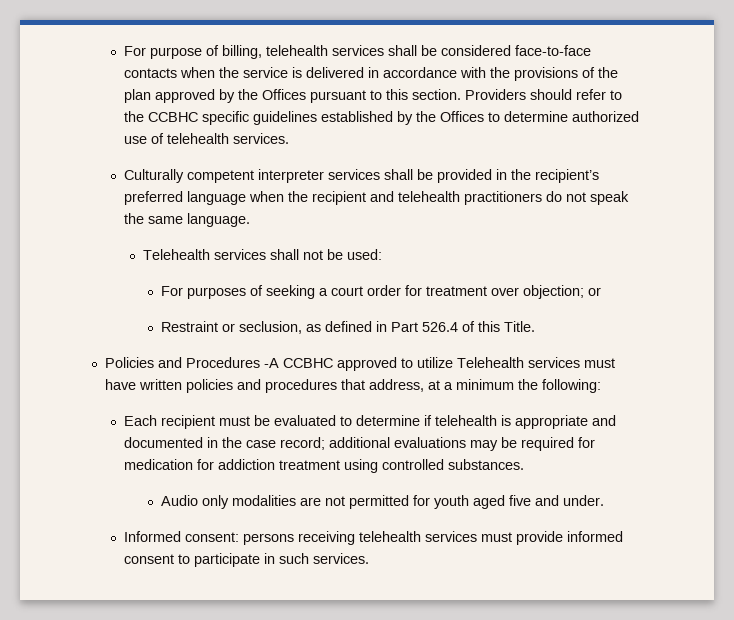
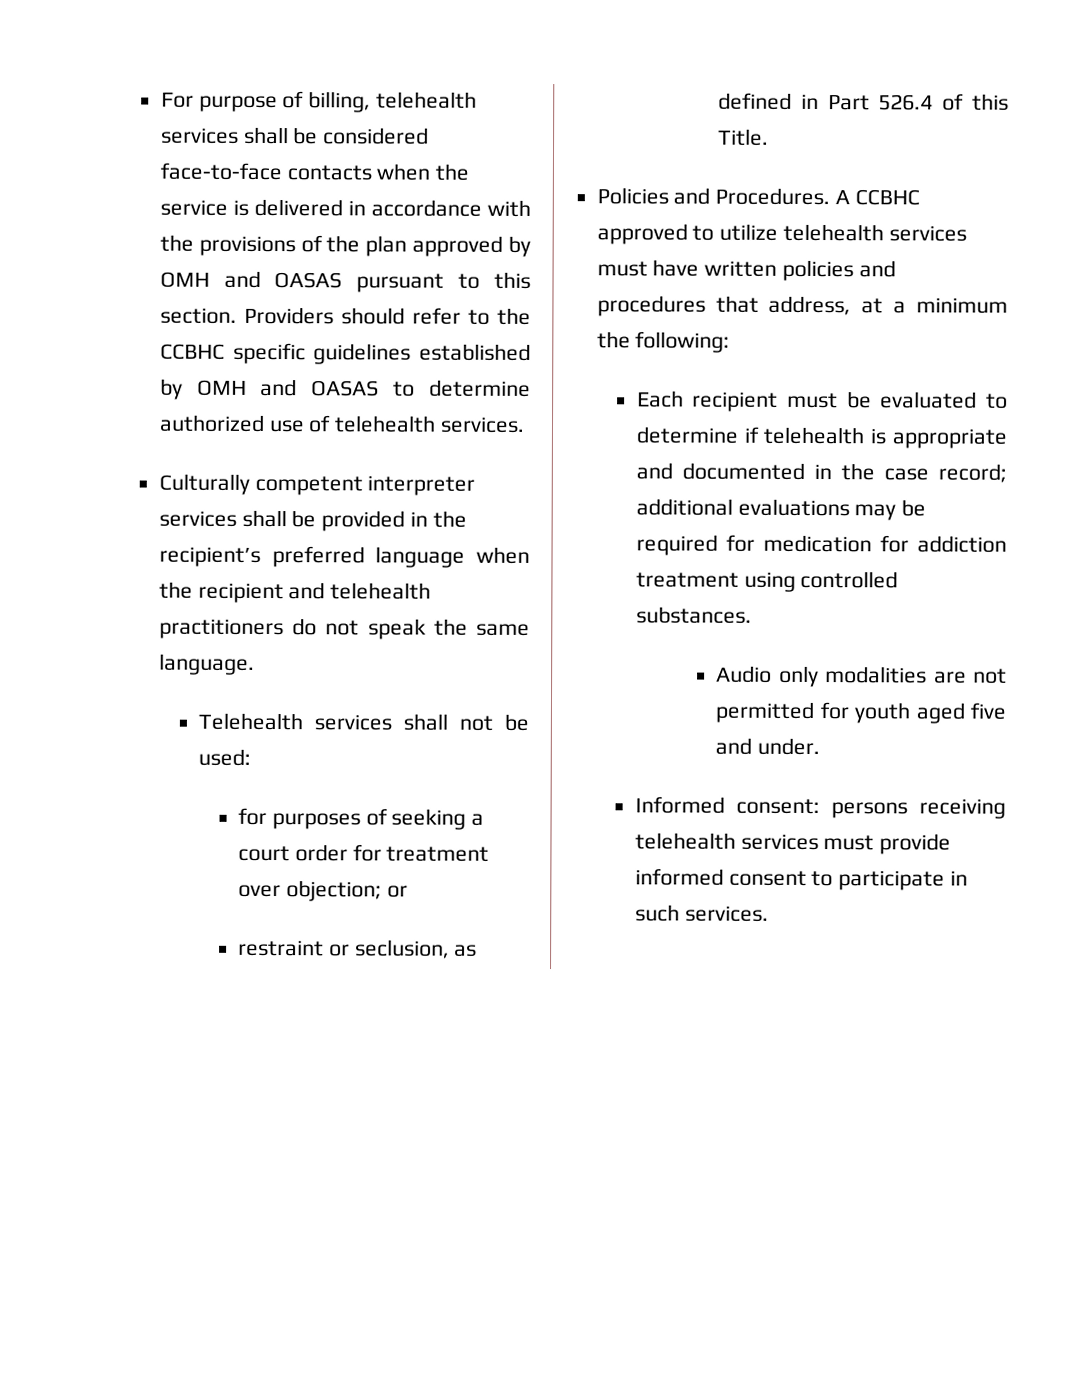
- For purpose of billing, telehealth services shall be considered face-to-face contacts when the service is delivered in accordance with the provisions of the plan approved by the Offices pursuant to this section.
+ For purpose of billing, telehealth services shall be considered face-to-face contacts when the service is delivered in accordance with the provisions of the plan approved by OMH and OASAS pursuant to this section.
- Providers should refer to the CCBHC specific guidelines established by the Offices to determine authorized use of telehealth services.
+ Providers should refer to the CCBHC specific guidelines established by OMH and OASAS to determine authorized use of telehealth services.
- For purposes of seeking a court order for treatment over objection; or
+ for purposes of seeking a court order for treatment over objection; or
- Restraint or seclusion, as defined in Part 526.4 of this Title.
+ restraint or seclusion, as defined in Part 526.4 of this Title.
- Policies and Procedures -A CCBHC approved to utilize Telehealth services must have written policies and procedures that address, at a minimum the following:
+ Policies and Procedures. A CCBHC approved to utilize telehealth services must have written policies and procedures that address, at a minimum the following:

